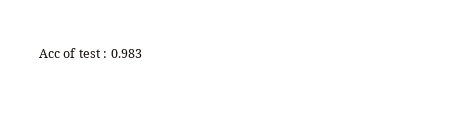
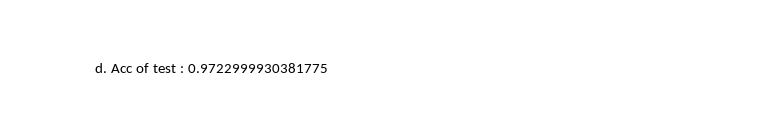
+ d.
- Acc of test : 0.983
+ Acc of test : 0.9722999930381775

